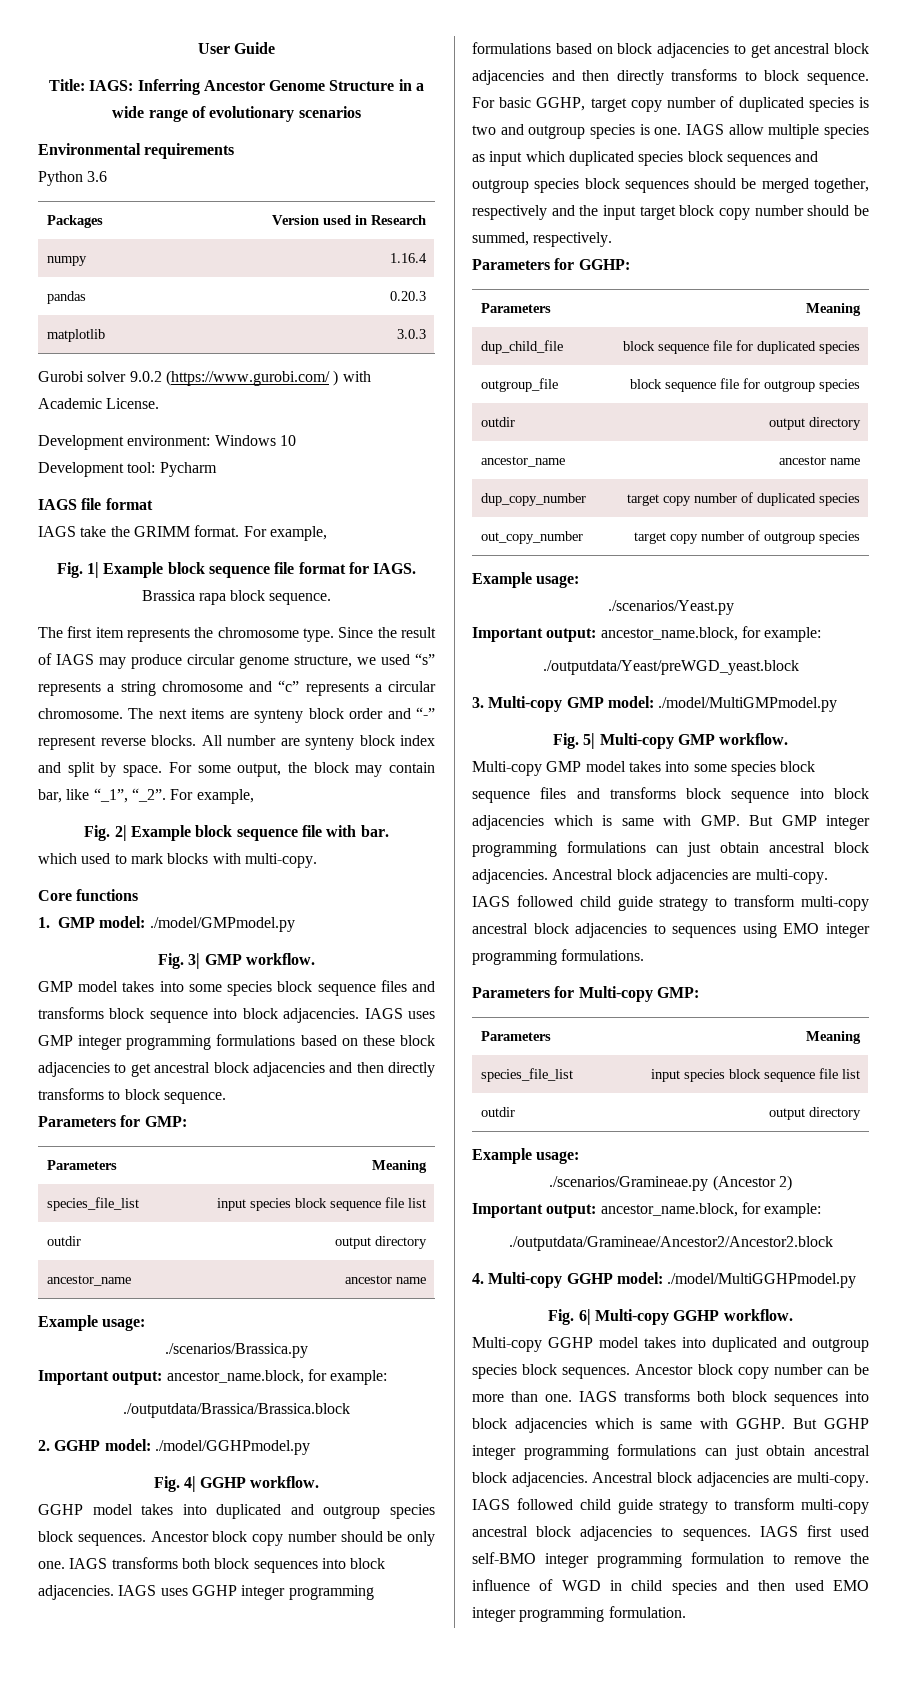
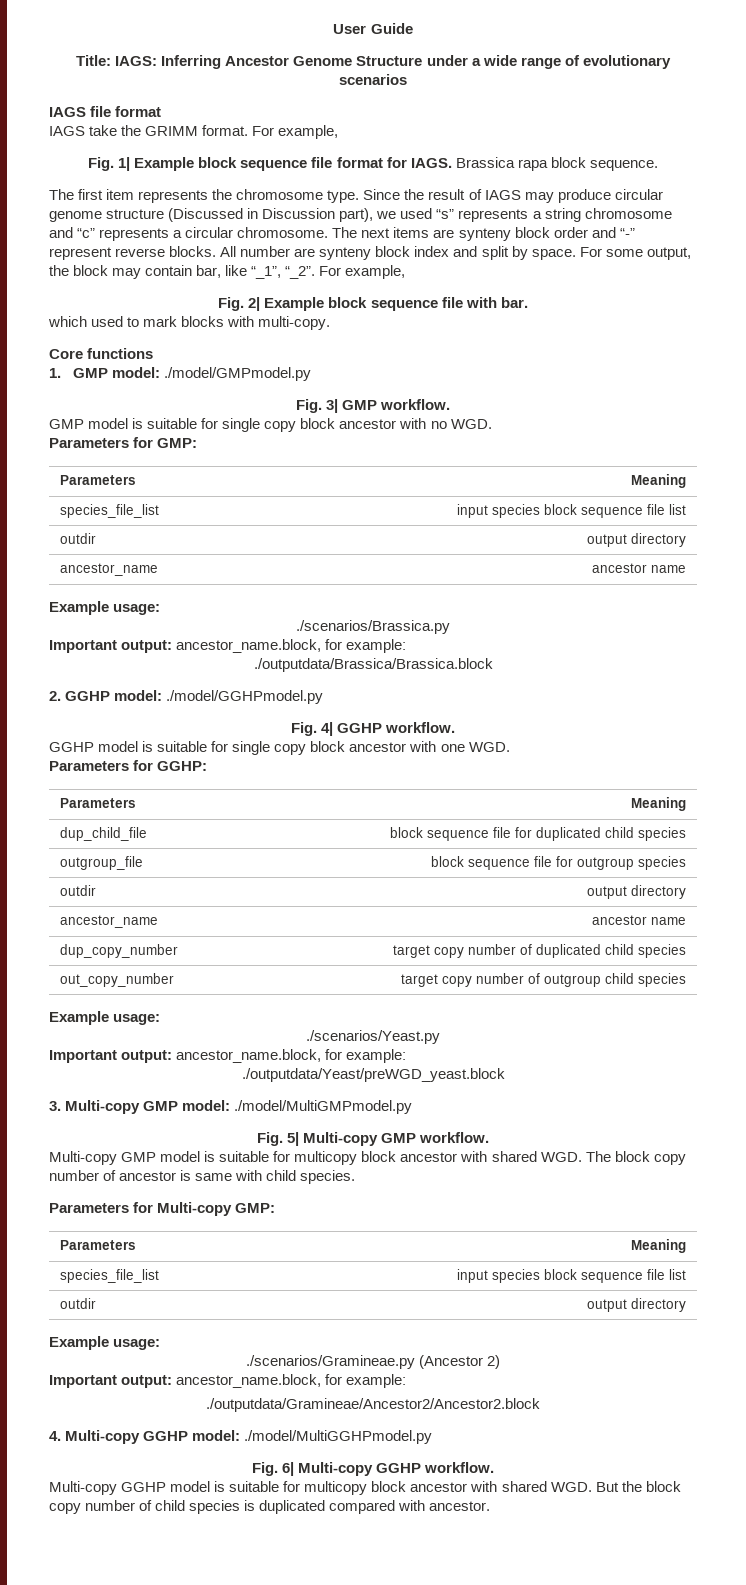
- Title: IAGS: Inferring Ancestor Genome Structure in a wide range of evolutionary scenarios
+ Title: IAGS: Inferring Ancestor Genome Structure under a wide range of evolutionary scenarios
- Environmental requirements
- Python 3.6
- Packages | Version used in Research
- numpy | 1.16.4
- pandas | 0.20.3
- matplotlib | 3.0.3
- Gurobi solver 9.0.2 (https://www.gurobi.com/ ) with Academic License.
- Development environment: Windows 10
- Development tool: Pycharm
- Since the result of IAGS may produce circular genome structure, we used “s” represents a string chromosome and “c” represents a circular chromosome.
+ Since the result of IAGS may produce circular genome structure (Discussed in Discussion part), we used “s” represents a string chromosome and “c” represents a circular chromosome.
- GMP model takes into some species block sequence files and transforms block sequence into block adjacencies. IAGS uses GMP integer programming formulations based on these block adjacencies to get ancestral block adjacencies and then directly transforms to block sequence.
+ GMP model is suitable for single copy block ancestor with no WGD.
- GGHP model takes into duplicated and outgroup species block sequences. Ancestor block copy number should be only one. IAGS transforms both block sequences into block adjacencies. IAGS uses GGHP integer programming formulations based on block adjacencies to get ancestral block adjacencies and then directly transforms to block sequence. For basic GGHP, target copy number of duplicated species is two and outgroup species is one. IAGS allow multiple species as input which duplicated species block sequences and outgroup species block sequences should be merged together, respectively and the input target block copy number should be summed, respectively.
+ GGHP model is suitable for single copy block ancestor with one WGD.
- dup_child_file | block sequence file for duplicated species
+ dup_child_file | block sequence file for duplicated child species
- dup_copy_number | target copy number of duplicated species
+ dup_copy_number | target copy number of duplicated child species
- out_copy_number | target copy number of outgroup species
+ out_copy_number | target copy number of outgroup child species
- Multi-copy GMP model takes into some species block sequence files and transforms block sequence into block adjacencies which is same with GMP. But GMP integer programming formulations can just obtain ancestral block adjacencies. Ancestral block adjacencies are multi-copy. IAGS followed child guide strategy to transform multi-copy ancestral block adjacencies to sequences using EMO integer programming formulations.
+ Multi-copy GMP model is suitable for multicopy block ancestor with shared WGD. The block copy number of ancestor is same with child species.
- Multi-copy GGHP model takes into duplicated and outgroup species block sequences. Ancestor block copy number can be more than one. IAGS transforms both block sequences into block adjacencies which is same with GGHP. But GGHP integer programming formulations can just obtain ancestral block adjacencies. Ancestral block adjacencies are multi-copy. IAGS followed child guide strategy to transform multi-copy ancestral block adjacencies to sequences. IAGS first used self-BMO integer programming formulation to remove the influence of WGD in child species and then used EMO integer programming formulation.
+ Multi-copy GGHP model is suitable for multicopy block ancestor with shared WGD. But the block copy number of child species is duplicated compared with ancestor.

